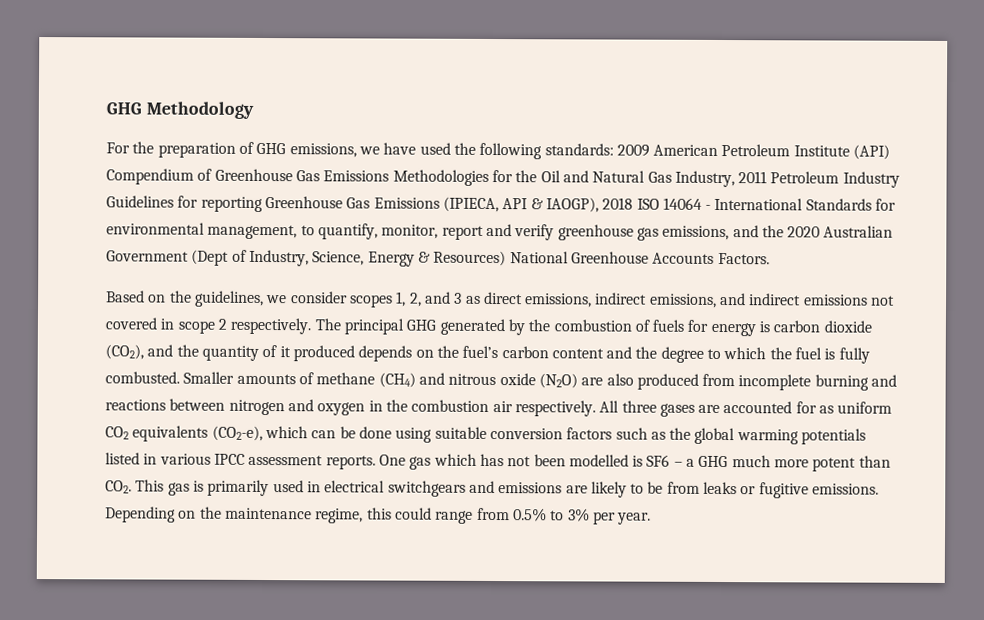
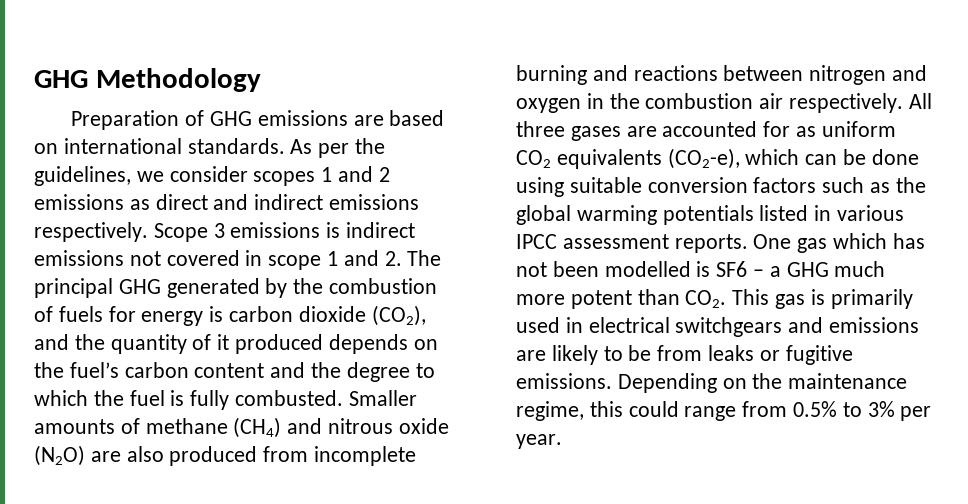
- For the preparation of GHG emissions, we have used the following standards: 2009 American Petroleum Institute (API) Compendium of Greenhouse Gas Emissions Methodologies for the Oil and Natural Gas Industry, 2011 Petroleum Industry Guidelines for reporting Greenhouse Gas Emissions (IPIECA, API & IAOGP), 2018 ISO 14064 - International Standards for environmental management, to quantify, monitor, report and verify greenhouse gas emissions, and the 2020 Australian Government (Dept of Industry, Science, Energy & Resources) National Greenhouse Accounts Factors.
- Based on the guidelines, we consider scopes 1, 2, and 3 as direct emissions, indirect emissions, and indirect emissions not covered in scope 2 respectively. The principal GHG generated by the combustion of fuels for energy is carbon dioxide (CO2), and the quantity of it produced depends on the fuel’s carbon content and the degree to which the fuel is fully combusted.
+ Preparation of GHG emissions are based on international standards. As per the guidelines, we consider scopes 1 and 2 emissions as direct and indirect emissions respectively. Scope 3 emissions is indirect emissions not covered in scope 1 and 2. The principal GHG generated by the combustion of fuels for energy is carbon dioxide (CO2), and the quantity of it produced depends on the fuel’s carbon content and the degree to which the fuel is fully combusted.

